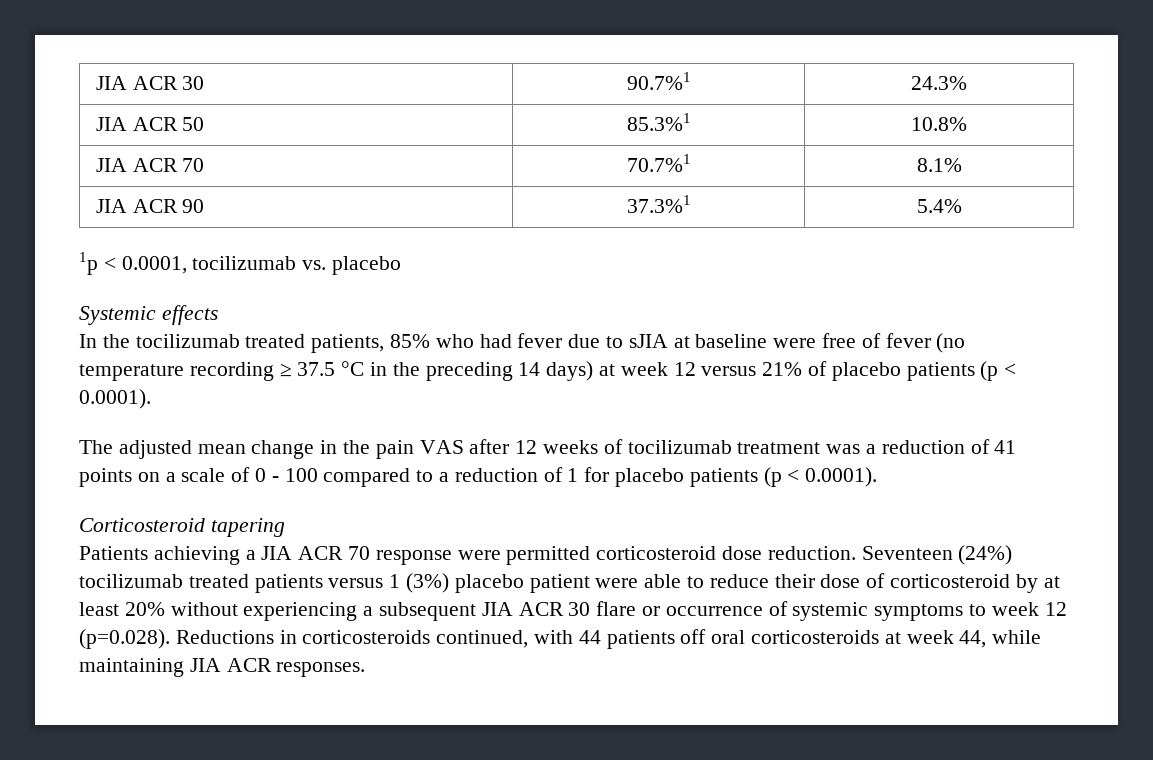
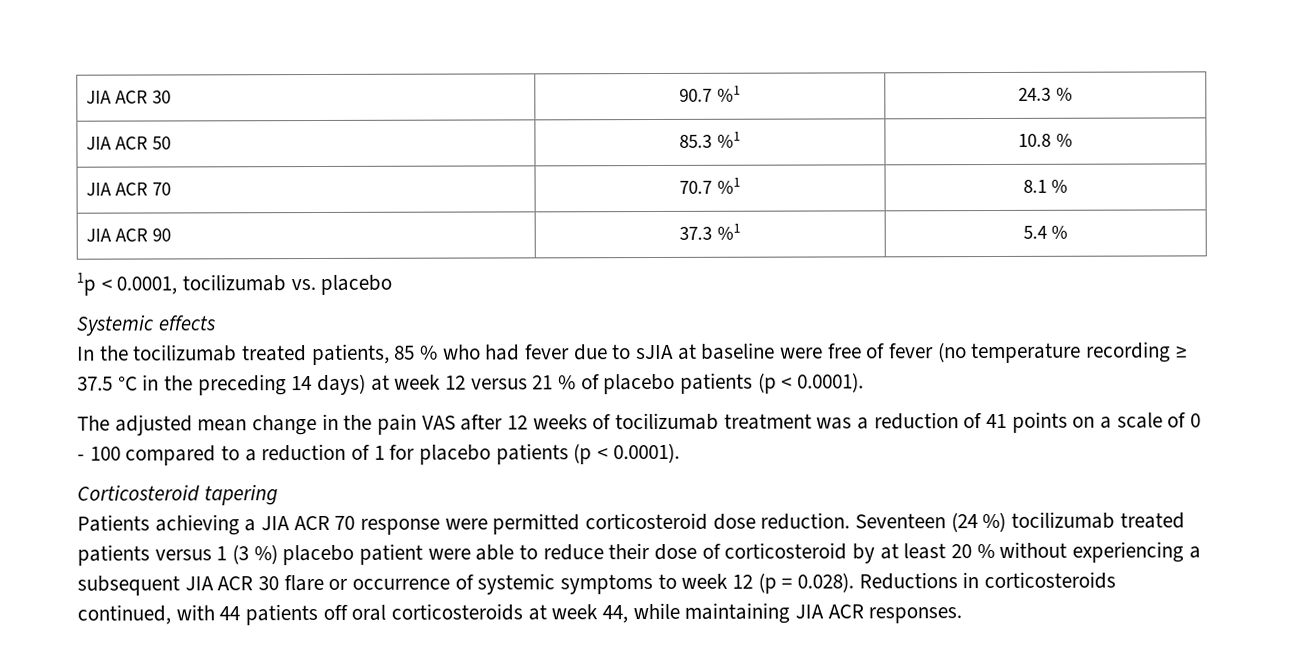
- JIA ACR 30 | 90.7%1 | 24.3%
+ JIA ACR 30 | 90.7 %1 | 24.3 %
- JIA ACR 50 | 85.3%1 | 10.8%
+ JIA ACR 50 | 85.3 %1 | 10.8 %
- JIA ACR 70 | 70.7%1 | 8.1%
+ JIA ACR 70 | 70.7 %1 | 8.1 %
- JIA ACR 90 | 37.3%1 | 5.4%
+ JIA ACR 90 | 37.3 %1 | 5.4 %
- In the tocilizumab treated patients, 85% who had fever due to sJIA at baseline were free of fever (no temperature recording ≥ 37.5 °C in the preceding 14 days) at week 12 versus 21% of placebo patients (p < 0.0001).
+ In the tocilizumab treated patients, 85 % who had fever due to sJIA at baseline were free of fever (no temperature recording ≥ 37.5 °C in the preceding 14 days) at week 12 versus 21 % of placebo patients (p < 0.0001).
- Seventeen (24%) tocilizumab treated patients versus 1 (3%) placebo patient were able to reduce their dose of corticosteroid by at least 20% without experiencing a subsequent JIA ACR 30 flare or occurrence of systemic symptoms to week 12 (p=0.028). Reductions in corticosteroids continued, with 44 patients off oral corticosteroids at week 44, while maintaining JIA ACR responses.
+ Seventeen (24 %) tocilizumab treated patients versus 1 (3 %) placebo patient were able to reduce their dose of corticosteroid by at least 20 % without experiencing a subsequent JIA ACR 30 flare or occurrence of systemic symptoms to week 12 (p = 0.028). Reductions in corticosteroids continued, with 44 patients off oral corticosteroids at week 44, while maintaining JIA ACR responses.

